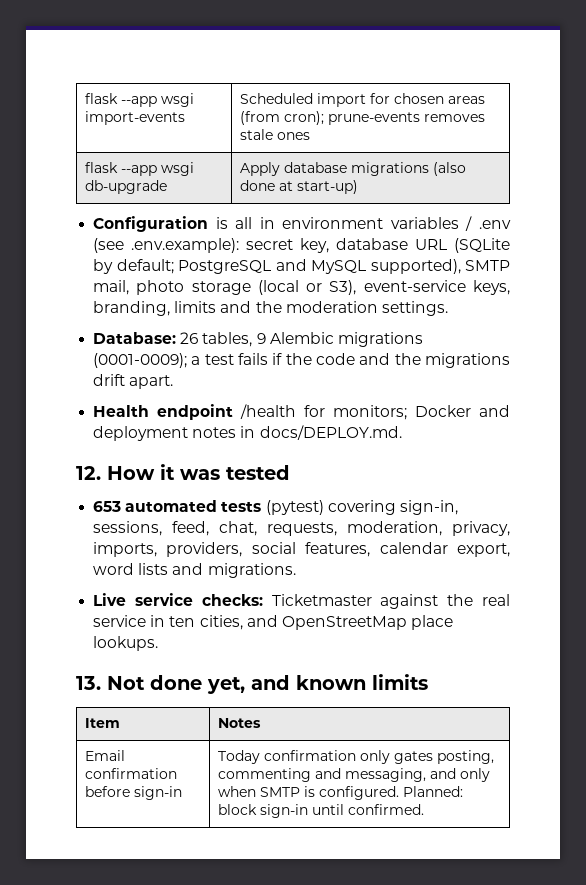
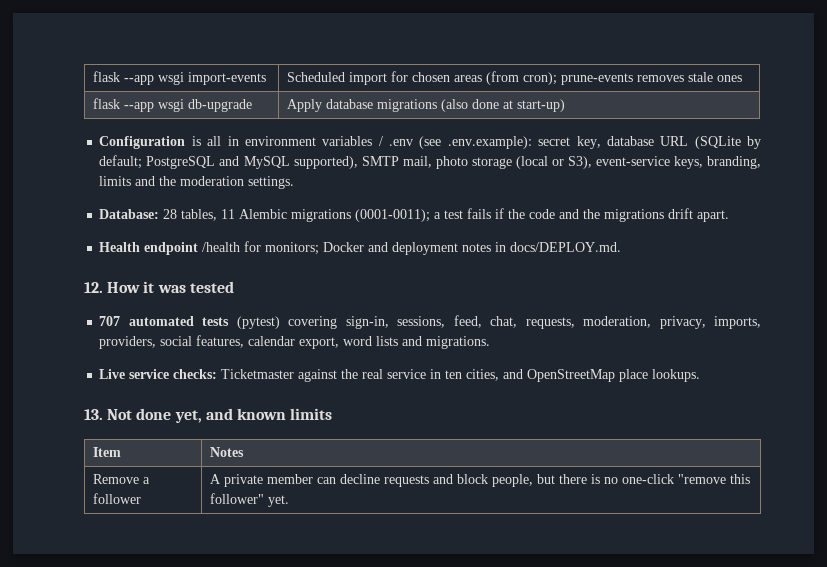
- Database: 26 tables, 9 Alembic migrations (0001-0009); a test fails if the code and the migrations drift apart.
+ Database: 28 tables, 11 Alembic migrations (0001-0011); a test fails if the code and the migrations drift apart.
- 653 automated tests (pytest) covering sign-in, sessions, feed, chat, requests, moderation, privacy, imports, providers, social features, calendar export, word lists and migrations.
+ 707 automated tests (pytest) covering sign-in, sessions, feed, chat, requests, moderation, privacy, imports, providers, social features, calendar export, word lists and migrations.
- Email confirmation before sign-in | Today confirmation only gates posting, commenting and messaging, and only when SMTP is configured. Planned: block sign-in until confirmed.
+ Remove a follower | A private member can decline requests and block people, but there is no one-click "remove this follower" yet.

